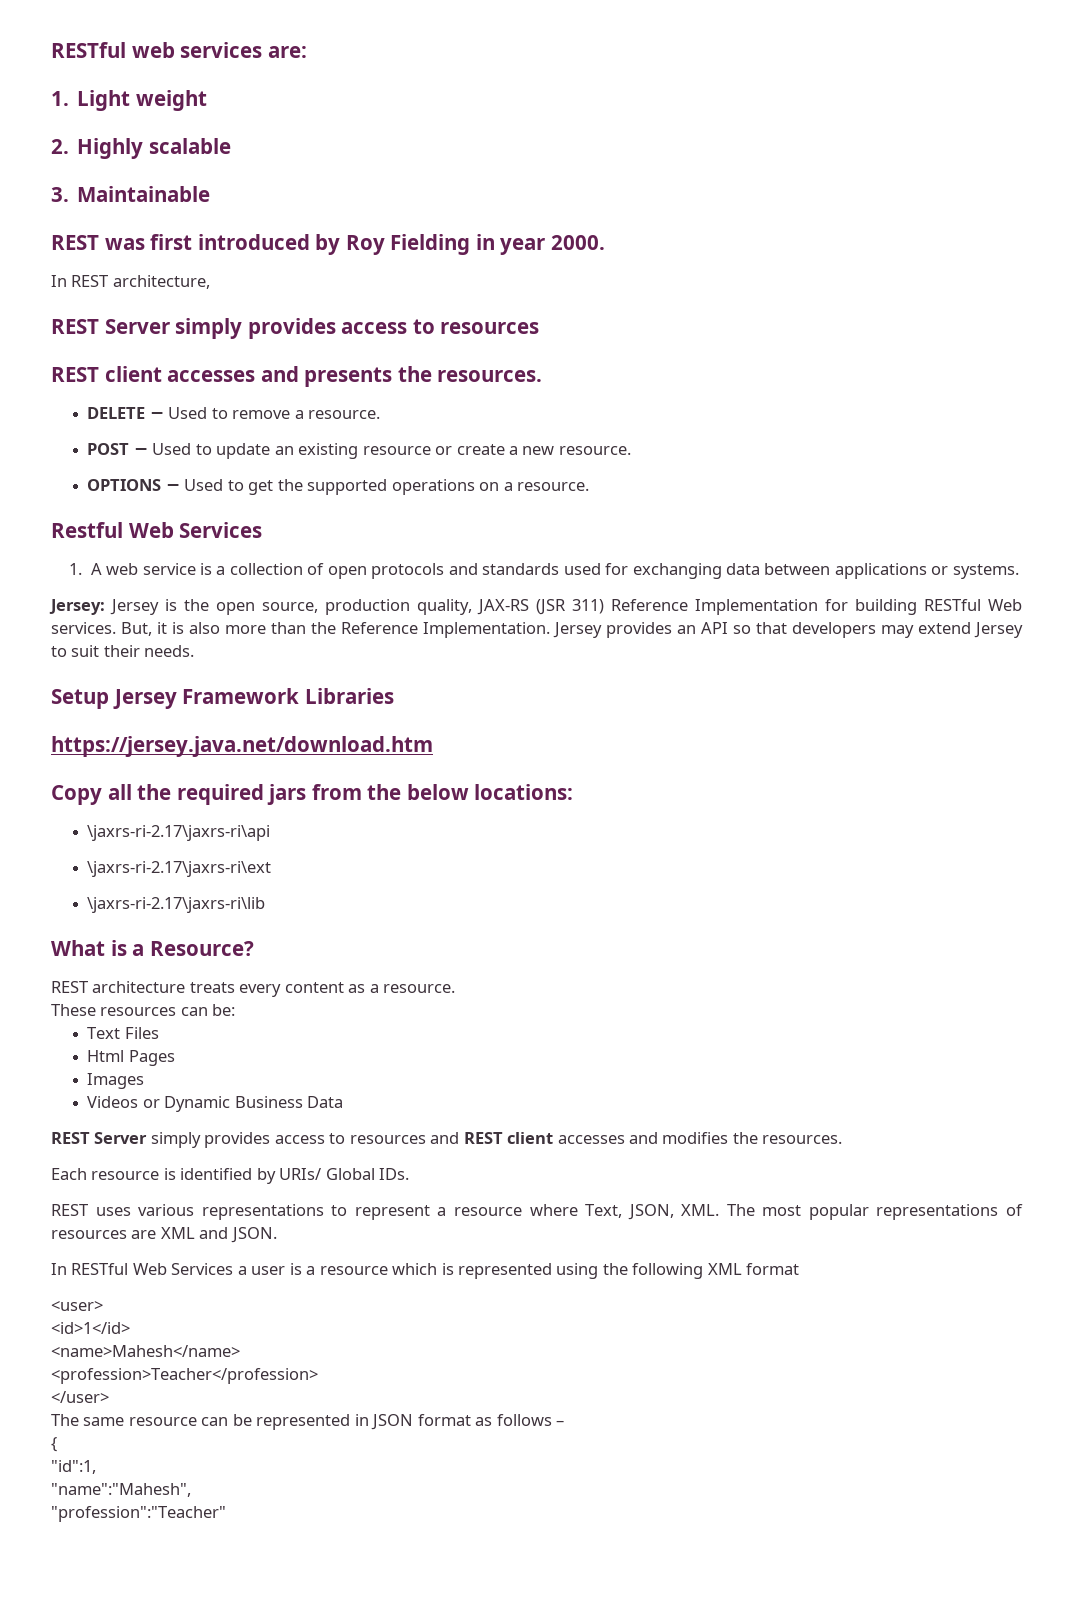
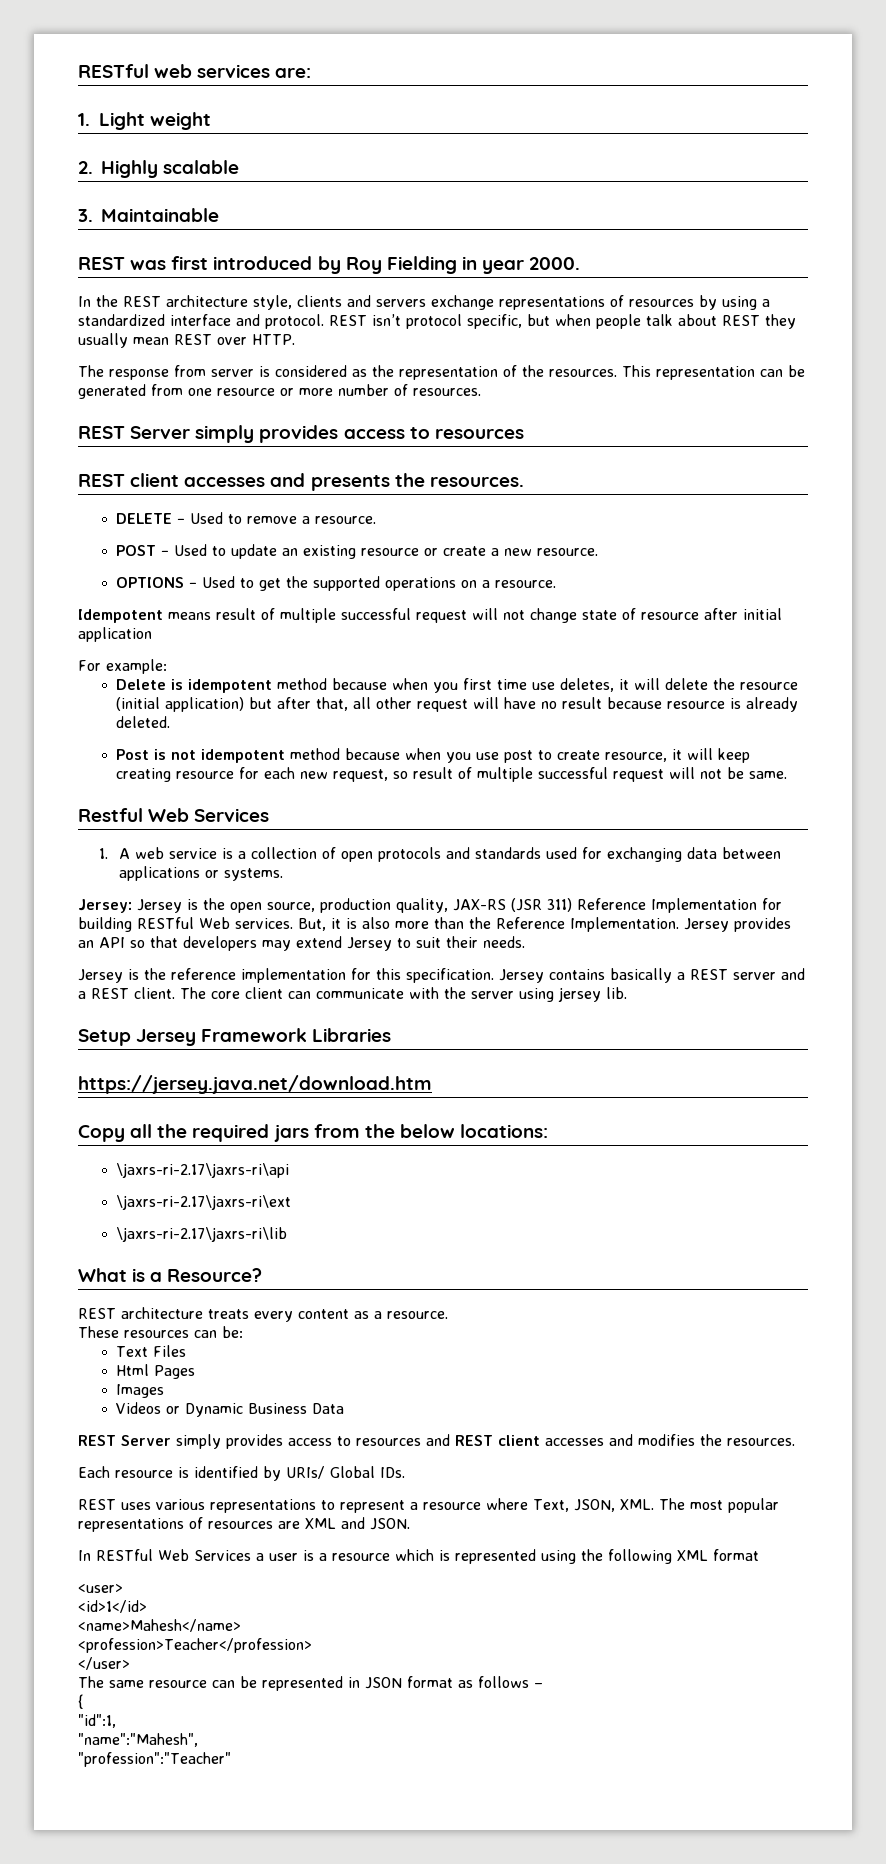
- In REST architecture,
+ In the REST architecture style, clients and servers exchange representations of resources by using a standardized interface and protocol. REST isn’t protocol specific, but when people talk about REST they usually mean REST over HTTP.
+ The response from server is considered as the representation of the resources. This representation can be generated from one resource or more number of resources.
+ Idempotent means result of multiple successful request will not change state of resource after initial application
+ For example:
+ Delete is idempotent method because when you first time use deletes, it will delete the resource (initial application) but after that, all other request will have no result because resource is already deleted.
+ Post is not idempotent method because when you use post to create resource, it will keep creating resource for each new request, so result of multiple successful request will not be same.
+ Jersey is the reference implementation for this specification. Jersey contains basically a REST server and a REST client. The core client can communicate with the server using jersey lib.

